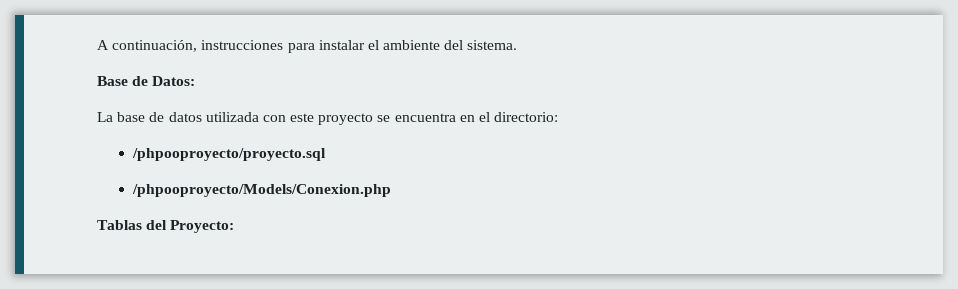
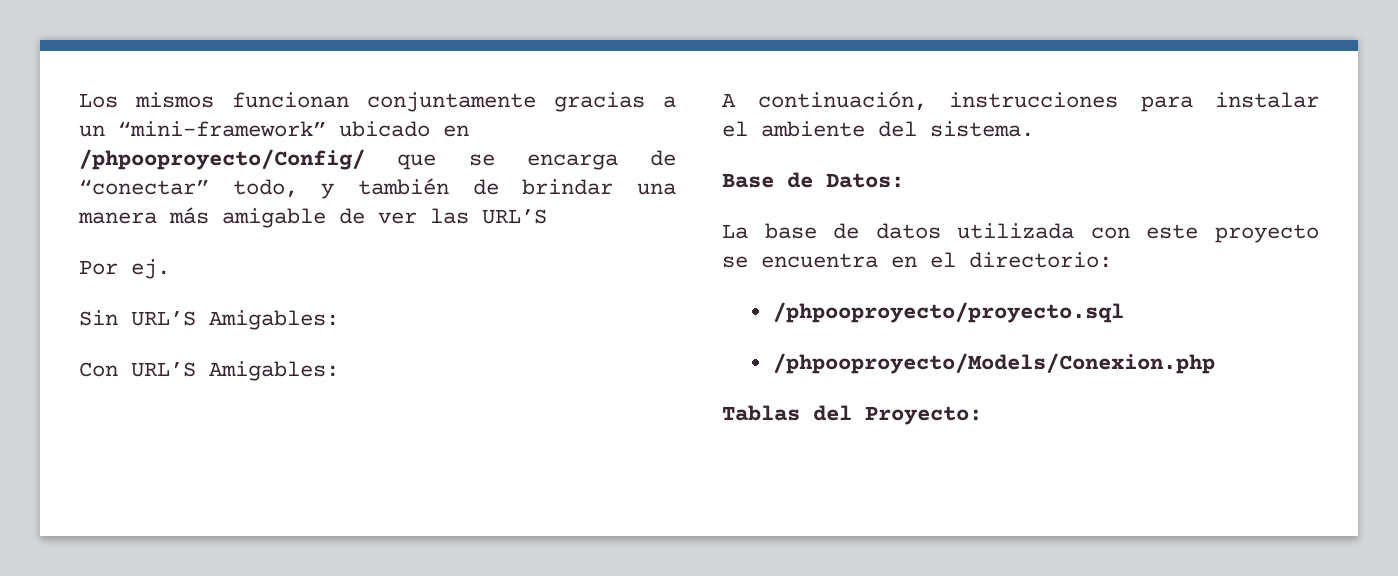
+ Los mismos funcionan conjuntamente gracias a un “mini-framework” ubicado en /phpooproyecto/Config/ que se encarga de “conectar” todo, y también de brindar una manera más amigable de ver las URL’S
+ Por ej.
+ Sin URL’S Amigables:
+ Con URL’S Amigables:

